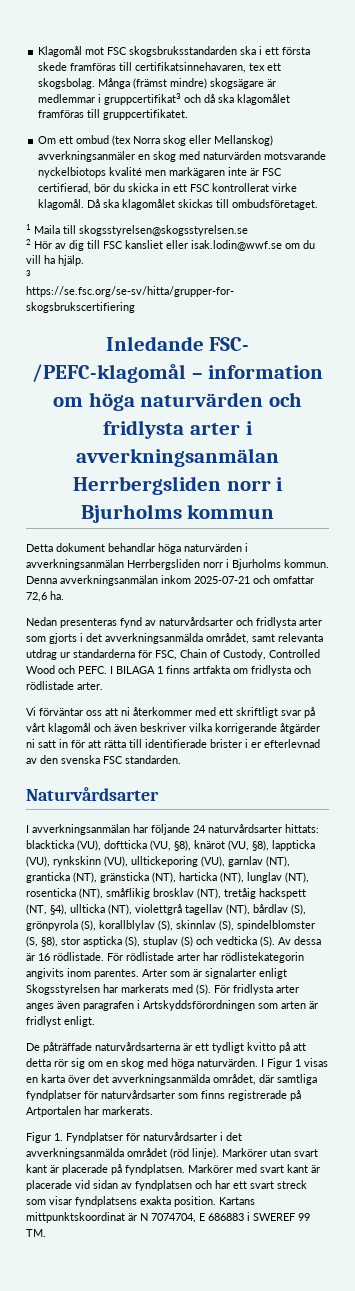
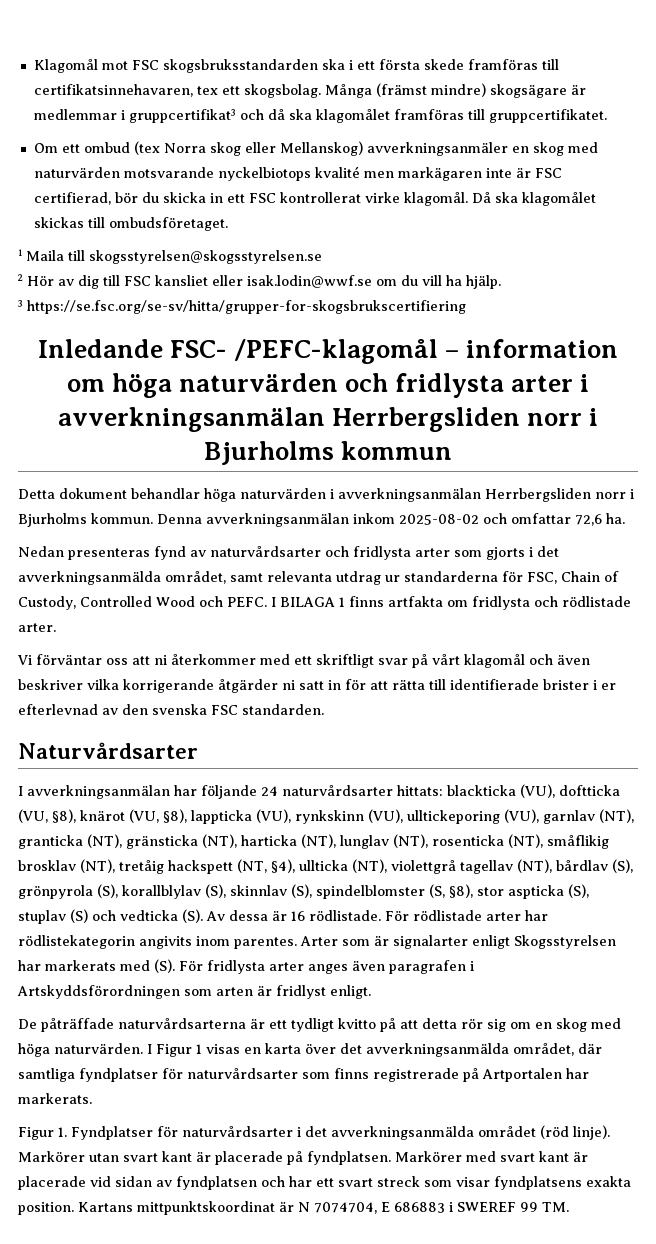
- Denna avverkningsanmälan inkom 2025-07-21 och omfattar 72,6 ha.
+ Denna avverkningsanmälan inkom 2025-08-02 och omfattar 72,6 ha.

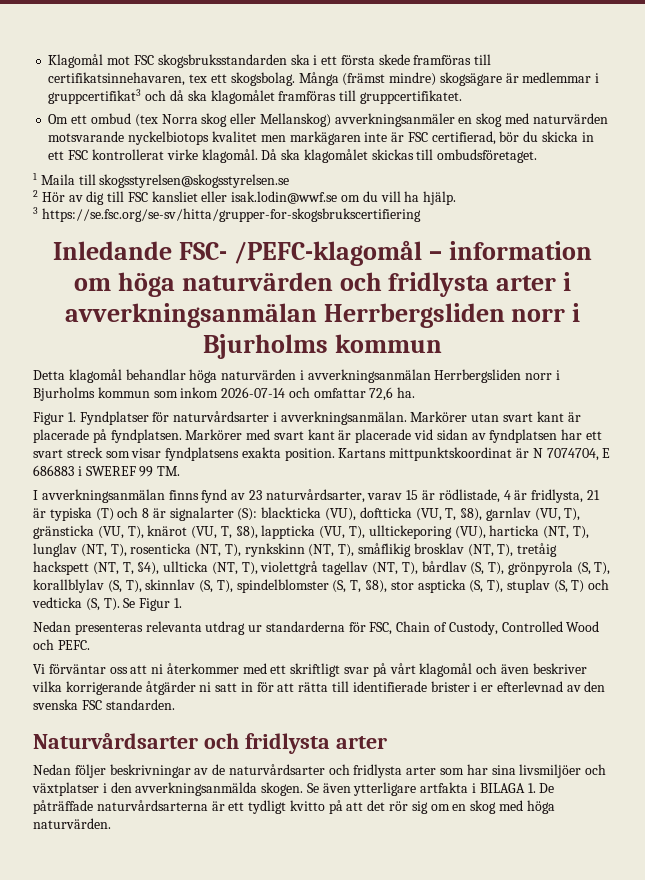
- Om ett ombud (tex Norra skog eller Mellanskog) avverkningsanmäler en skog med naturvärden motsvarande nyckelbiotops kvalité men markägaren inte är FSC certifierad, bör du skicka in ett FSC kontrollerat virke klagomål.
+ Om ett ombud (tex Norra skog eller Mellanskog) avverkningsanmäler en skog med naturvärden motsvarande nyckelbiotops kvalitet men markägaren inte är FSC certifierad, bör du skicka in ett FSC kontrollerat virke klagomål.
- Detta dokument behandlar höga naturvärden i avverkningsanmälan Herrbergsliden norr i Bjurholms kommun. Denna avverkningsanmälan inkom 2025-08-02 och omfattar 72,6 ha.
+ Detta klagomål behandlar höga naturvärden i avverkningsanmälan Herrbergsliden norr i Bjurholms kommun som inkom 2026-07-14 och omfattar 72,6 ha.
- Nedan presenteras fynd av naturvårdsarter och fridlysta arter som gjorts i det avverkningsanmälda området, samt relevanta utdrag ur standarderna för FSC, Chain of Custody, Controlled Wood och PEFC. I BILAGA 1 finns artfakta om fridlysta och rödlistade arter.
+ Figur 1. Fyndplatser för naturvårdsarter i avverkningsanmälan. Markörer utan svart kant är placerade på fyndplatsen. Markörer med svart kant är placerade vid sidan av fyndplatsen har ett svart streck som visar fyndplatsens exakta position. Kartans mittpunktskoordinat är N 7074704, E 686883 i SWEREF 99 TM.
+ I avverkningsanmälan finns fynd av 23 naturvårdsarter, varav 15 är rödlistade, 4 är fridlysta, 21 är typiska (T) och 8 är signalarter (S): blackticka (VU), doftticka (VU, T, §8), garnlav (VU, T), gränsticka (VU, T), knärot (VU, T, §8), lappticka (VU, T), ulltickeporing (VU), harticka (NT, T), lunglav (NT, T), rosenticka (NT, T), rynkskinn (NT, T), småflikig brosklav (NT, T), tretåig hackspett (NT, T, §4), ullticka (NT, T), violettgrå tagellav (NT, T), bårdlav (S, T), grönpyrola (S, T), korallblylav (S, T), skinnlav (S, T), spindelblomster (S, T, §8), stor aspticka (S, T), stuplav (S, T) och vedticka (S, T). Se Figur 1.
+ Nedan presenteras relevanta utdrag ur standarderna för FSC, Chain of Custody, Controlled Wood och PEFC.
- Naturvårdsarter
- I avverkningsanmälan har följande 24 naturvårdsarter hittats: blackticka (VU), doftticka (VU, §8), knärot (VU, §8), lappticka (VU), rynkskinn (VU), ulltickeporing (VU), garnlav (NT), granticka (NT), gränsticka (NT), harticka (NT), lunglav (NT), rosenticka (NT), småflikig brosklav (NT), tretåig hackspett (NT, §4), ullticka (NT), violettgrå tagellav (NT), bårdlav (S), grönpyrola (S), korallblylav (S), skinnlav (S), spindelblomster (S, §8), stor aspticka (S), stuplav (S) och vedticka (S). Av dessa är 16 rödlistade. För rödlistade arter har rödlistekategorin angivits inom parentes. Arter som är signalarter enligt Skogsstyrelsen har markerats med (S). För fridlysta arter anges även paragrafen i Artskyddsförordningen som arten är fridlyst enligt.
- De påträffade naturvårdsarterna är ett tydligt kvitto på att detta rör sig om en skog med höga naturvärden. I Figur 1 visas en karta över det avverkningsanmälda området, där samtliga fyndplatser för naturvårdsarter som finns registrerade på Artportalen har markerats.
- Figur 1. Fyndplatser för naturvårdsarter i det avverkningsanmälda området (röd linje). Markörer utan svart kant är placerade på fyndplatsen. Markörer med svart kant är placerade vid sidan av fyndplatsen och har ett svart streck som visar fyndplatsens exakta position. Kartans mittpunktskoordinat är N 7074704, E 686883 i SWEREF 99 TM.
+ Naturvårdsarter och fridlysta arter
+ Nedan följer beskrivningar av de naturvårdsarter och fridlysta arter som har sina livsmiljöer och växtplatser i den avverkningsanmälda skogen. Se även ytterligare artfakta i BILAGA 1. De påträffade naturvårdsarterna är ett tydligt kvitto på att det rör sig om en skog med höga naturvärden.

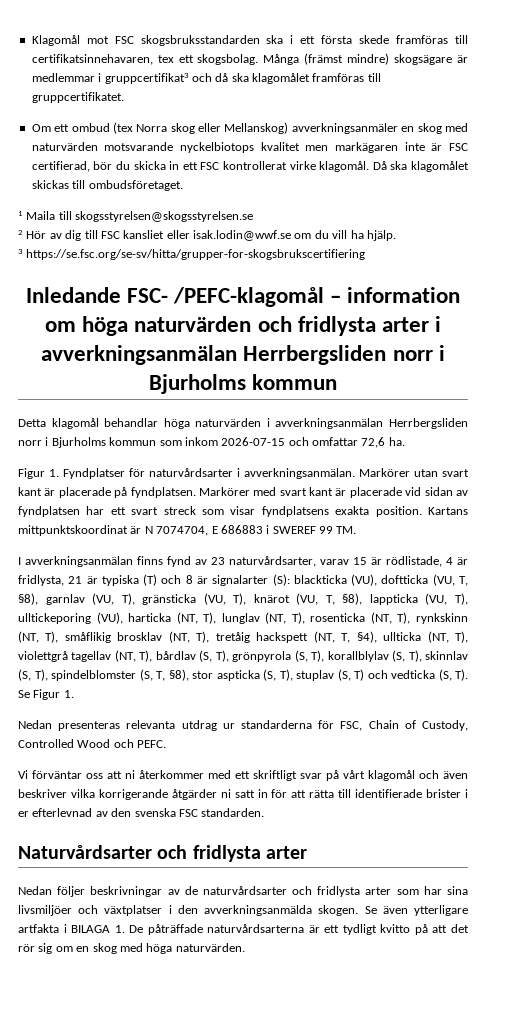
- Detta klagomål behandlar höga naturvärden i avverkningsanmälan Herrbergsliden norr i Bjurholms kommun som inkom 2026-07-14 och omfattar 72,6 ha.
+ Detta klagomål behandlar höga naturvärden i avverkningsanmälan Herrbergsliden norr i Bjurholms kommun som inkom 2026-07-15 och omfattar 72,6 ha.

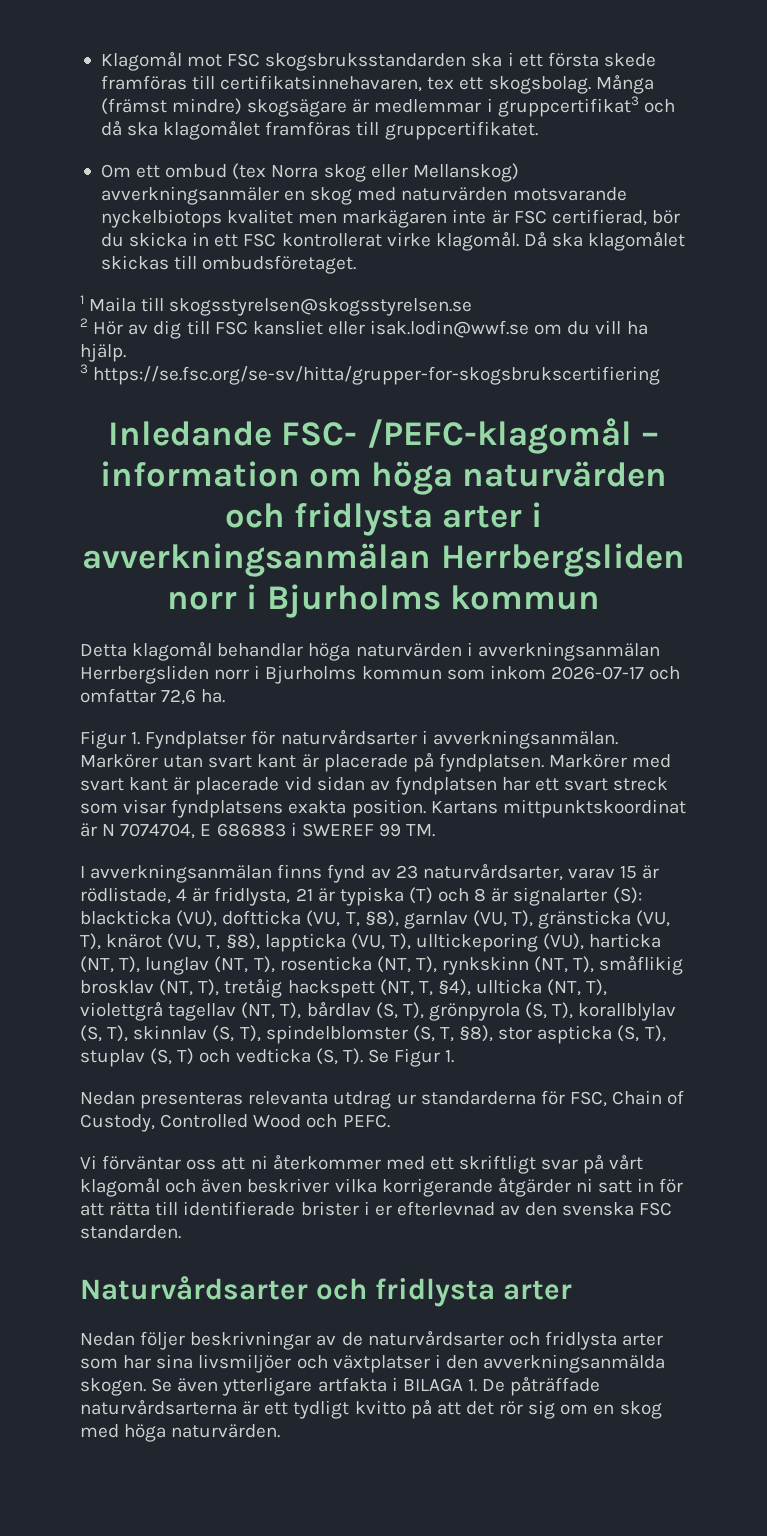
- Detta klagomål behandlar höga naturvärden i avverkningsanmälan Herrbergsliden norr i Bjurholms kommun som inkom 2026-07-15 och omfattar 72,6 ha.
+ Detta klagomål behandlar höga naturvärden i avverkningsanmälan Herrbergsliden norr i Bjurholms kommun som inkom 2026-07-17 och omfattar 72,6 ha.

